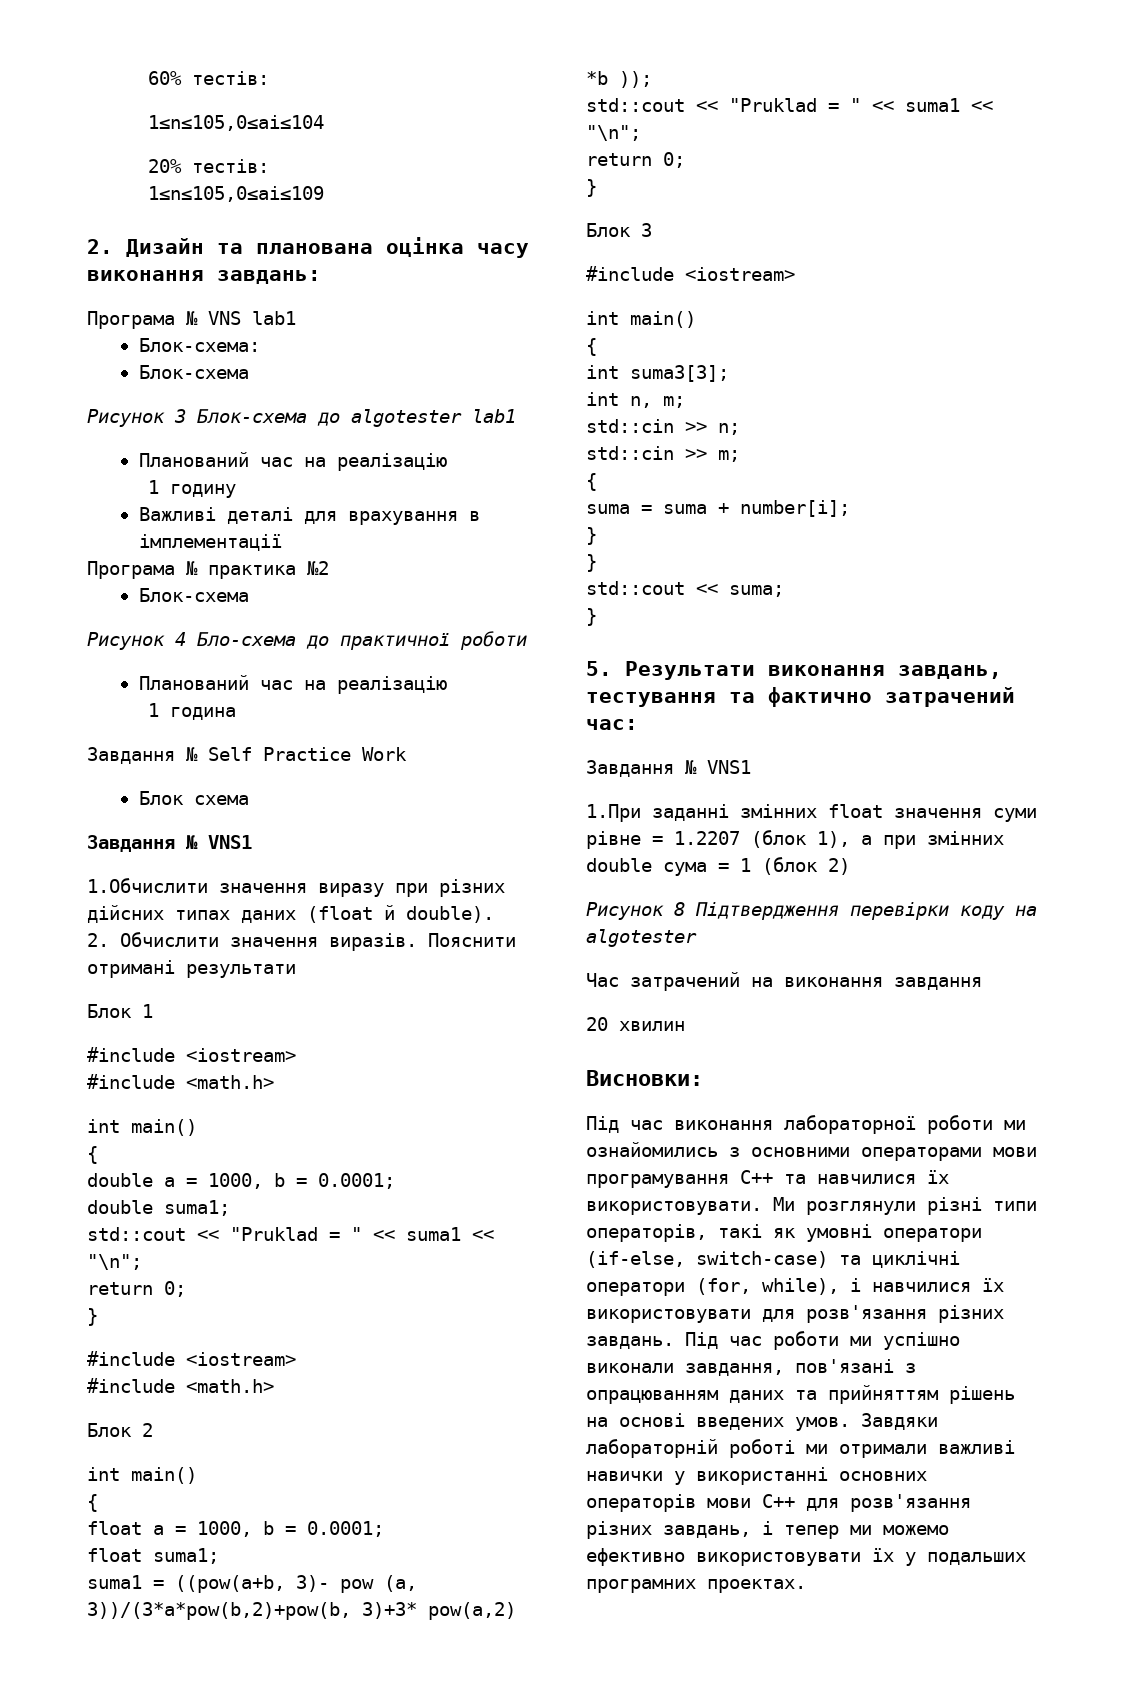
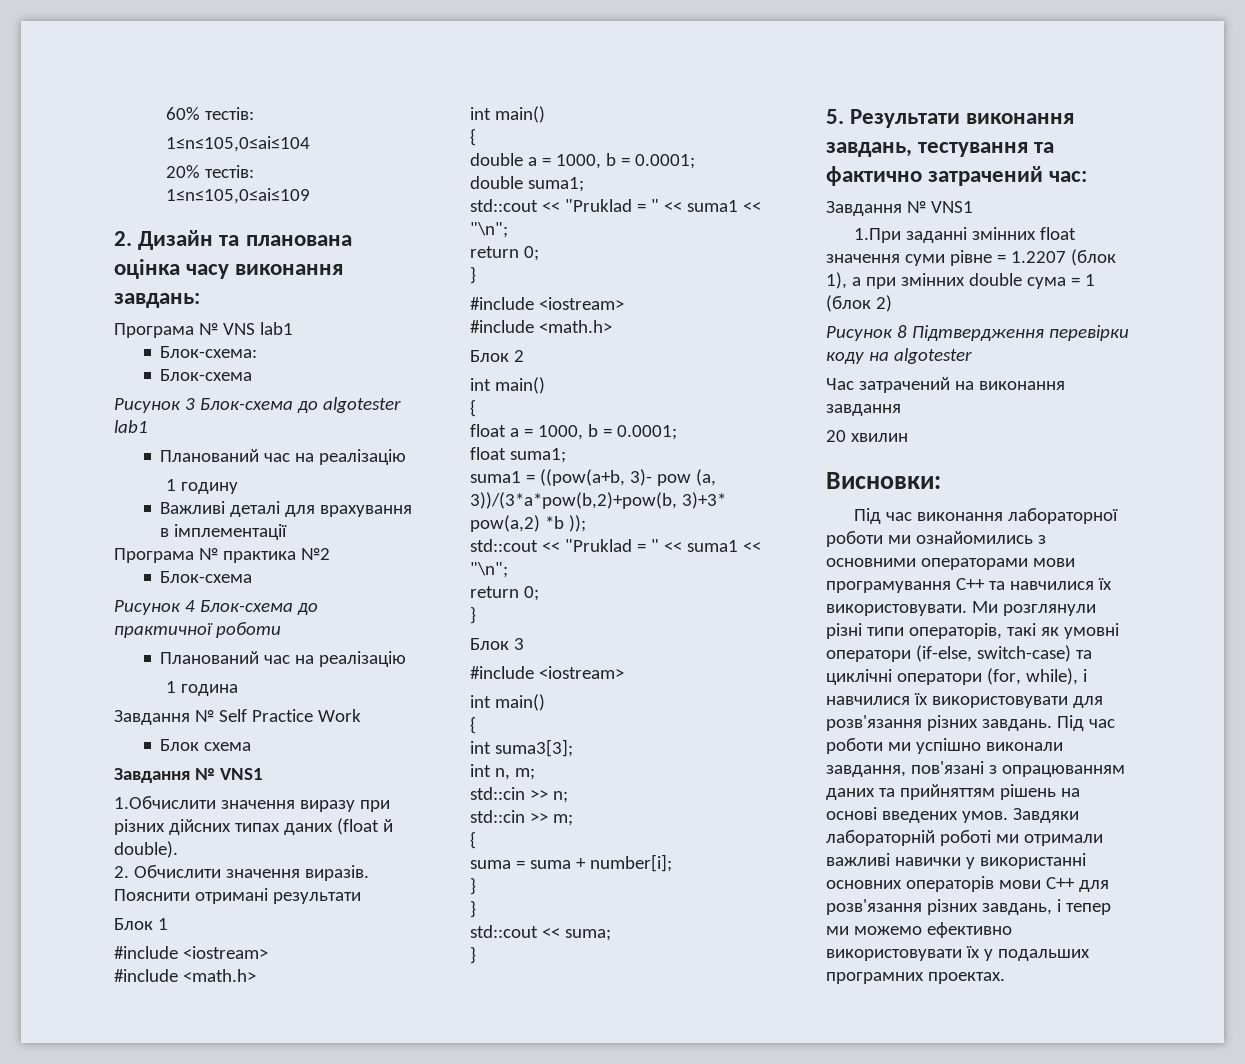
- Рисунок 4 Бло-схема до практичної роботи
+ Рисунок 4 Блок-схема до практичної роботи

